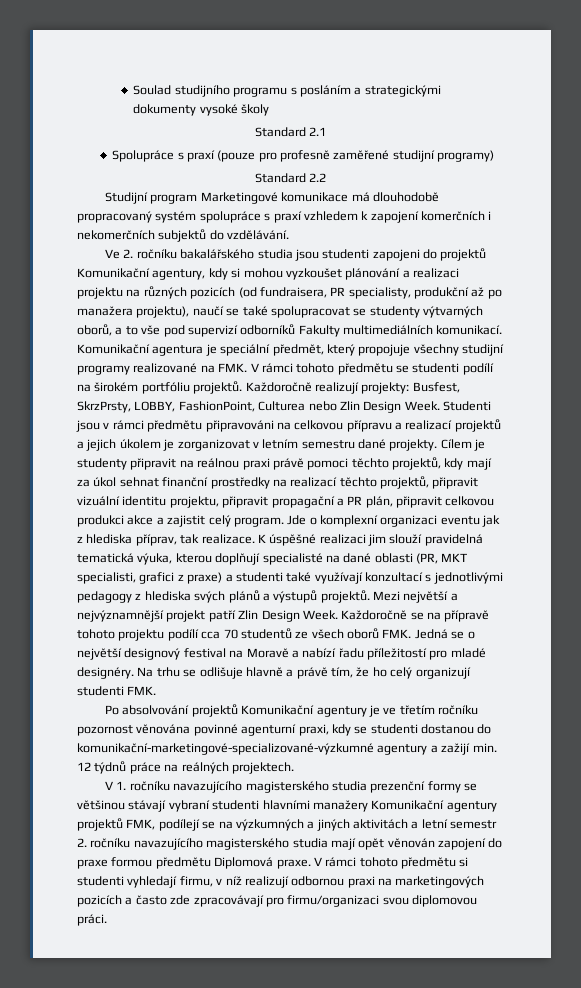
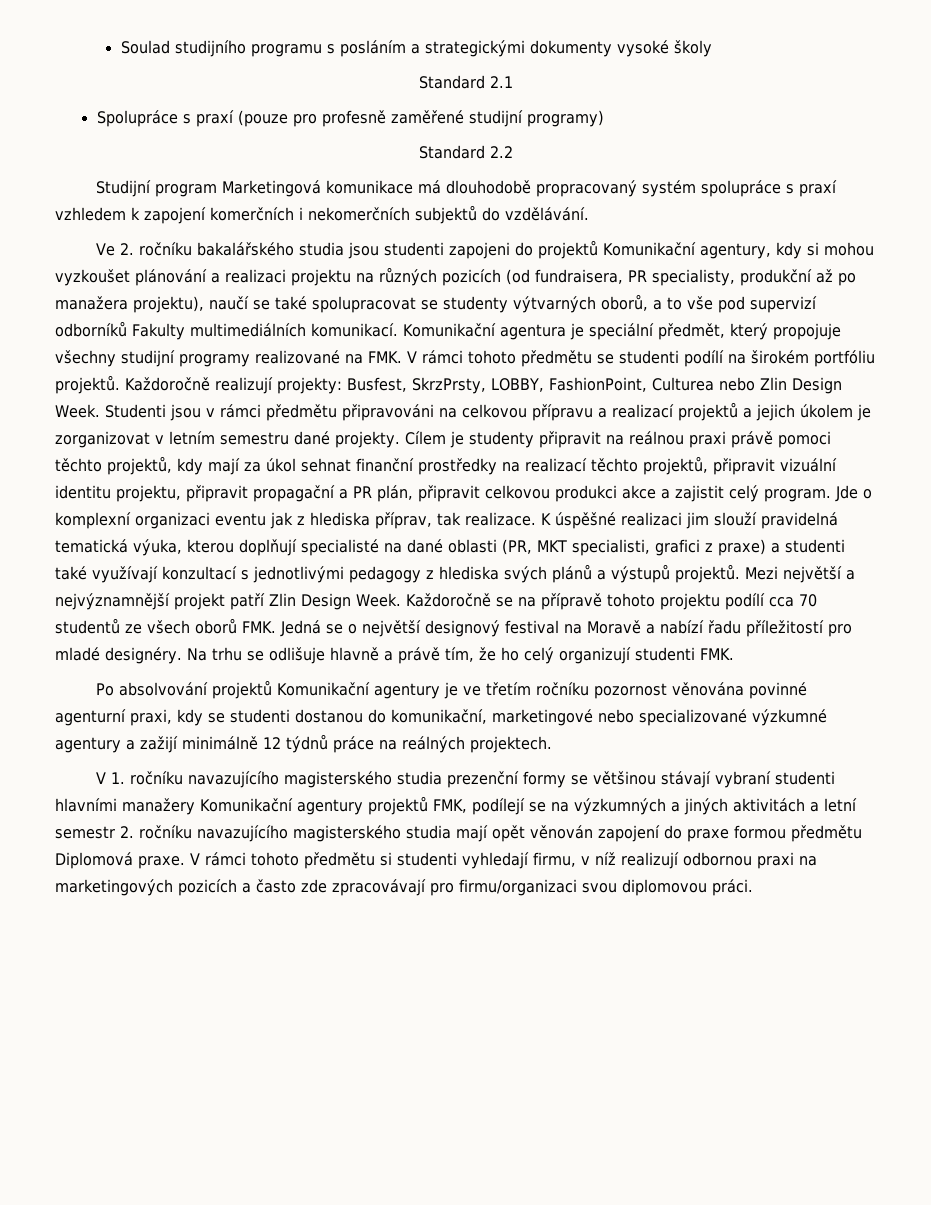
- Studijní program Marketingové komunikace má dlouhodobě propracovaný systém spolupráce s praxí vzhledem k zapojení komerčních i nekomerčních subjektů do vzdělávání.
+ Studijní program Marketingová komunikace má dlouhodobě propracovaný systém spolupráce s praxí vzhledem k zapojení komerčních i nekomerčních subjektů do vzdělávání.
- Po absolvování projektů Komunikační agentury je ve třetím ročníku pozornost věnována povinné agenturní praxi, kdy se studenti dostanou do komunikační-marketingové-specializované-výzkumné agentury a zažijí min. 12 týdnů práce na reálných projektech.
+ Po absolvování projektů Komunikační agentury je ve třetím ročníku pozornost věnována povinné agenturní praxi, kdy se studenti dostanou do komunikační, marketingové nebo specializované výzkumné agentury a zažijí minimálně 12 týdnů práce na reálných projektech.

